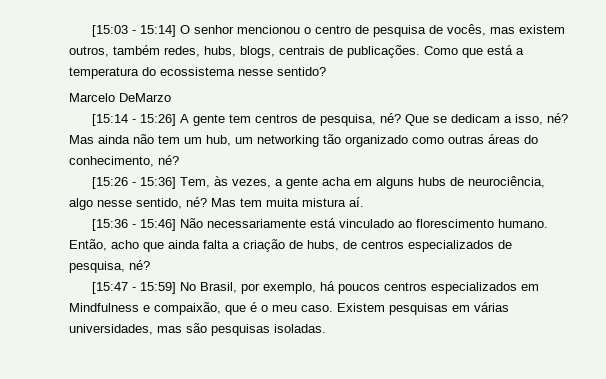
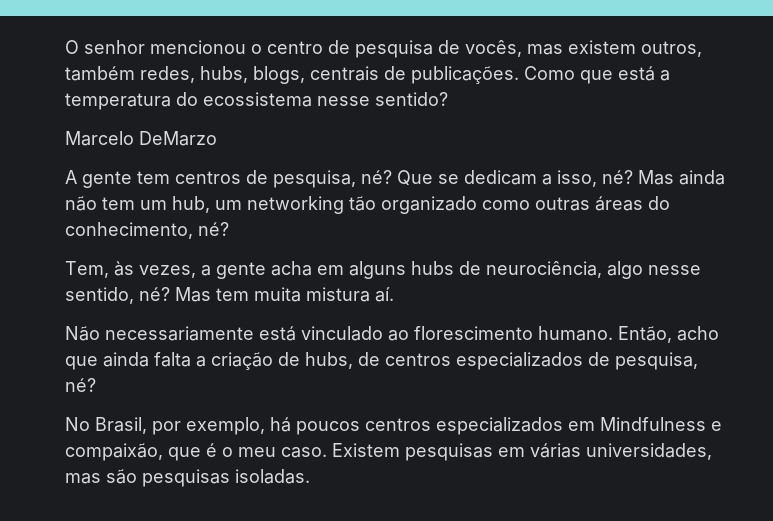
- [15:03 - 15:14] O senhor mencionou o centro de pesquisa de vocês, mas existem outros, também redes, hubs, blogs, centrais de publicações.
+ O senhor mencionou o centro de pesquisa de vocês, mas existem outros, também redes, hubs, blogs, centrais de publicações.
- [15:14 - 15:26] A gente tem centros de pesquisa, né?
+ A gente tem centros de pesquisa, né?
- [15:26 - 15:36] Tem, às vezes, a gente acha em alguns hubs de neurociência, algo nesse sentido, né?
+ Tem, às vezes, a gente acha em alguns hubs de neurociência, algo nesse sentido, né?
- [15:36 - 15:46] Não necessariamente está vinculado ao florescimento humano.
+ Não necessariamente está vinculado ao florescimento humano.
- [15:47 - 15:59] No Brasil, por exemplo, há poucos centros especializados em Mindfulness e compaixão, que é o meu caso.
+ No Brasil, por exemplo, há poucos centros especializados em Mindfulness e compaixão, que é o meu caso.

